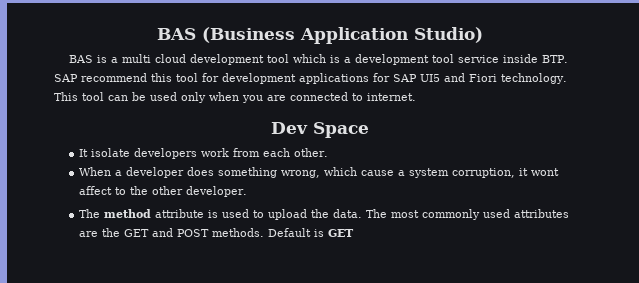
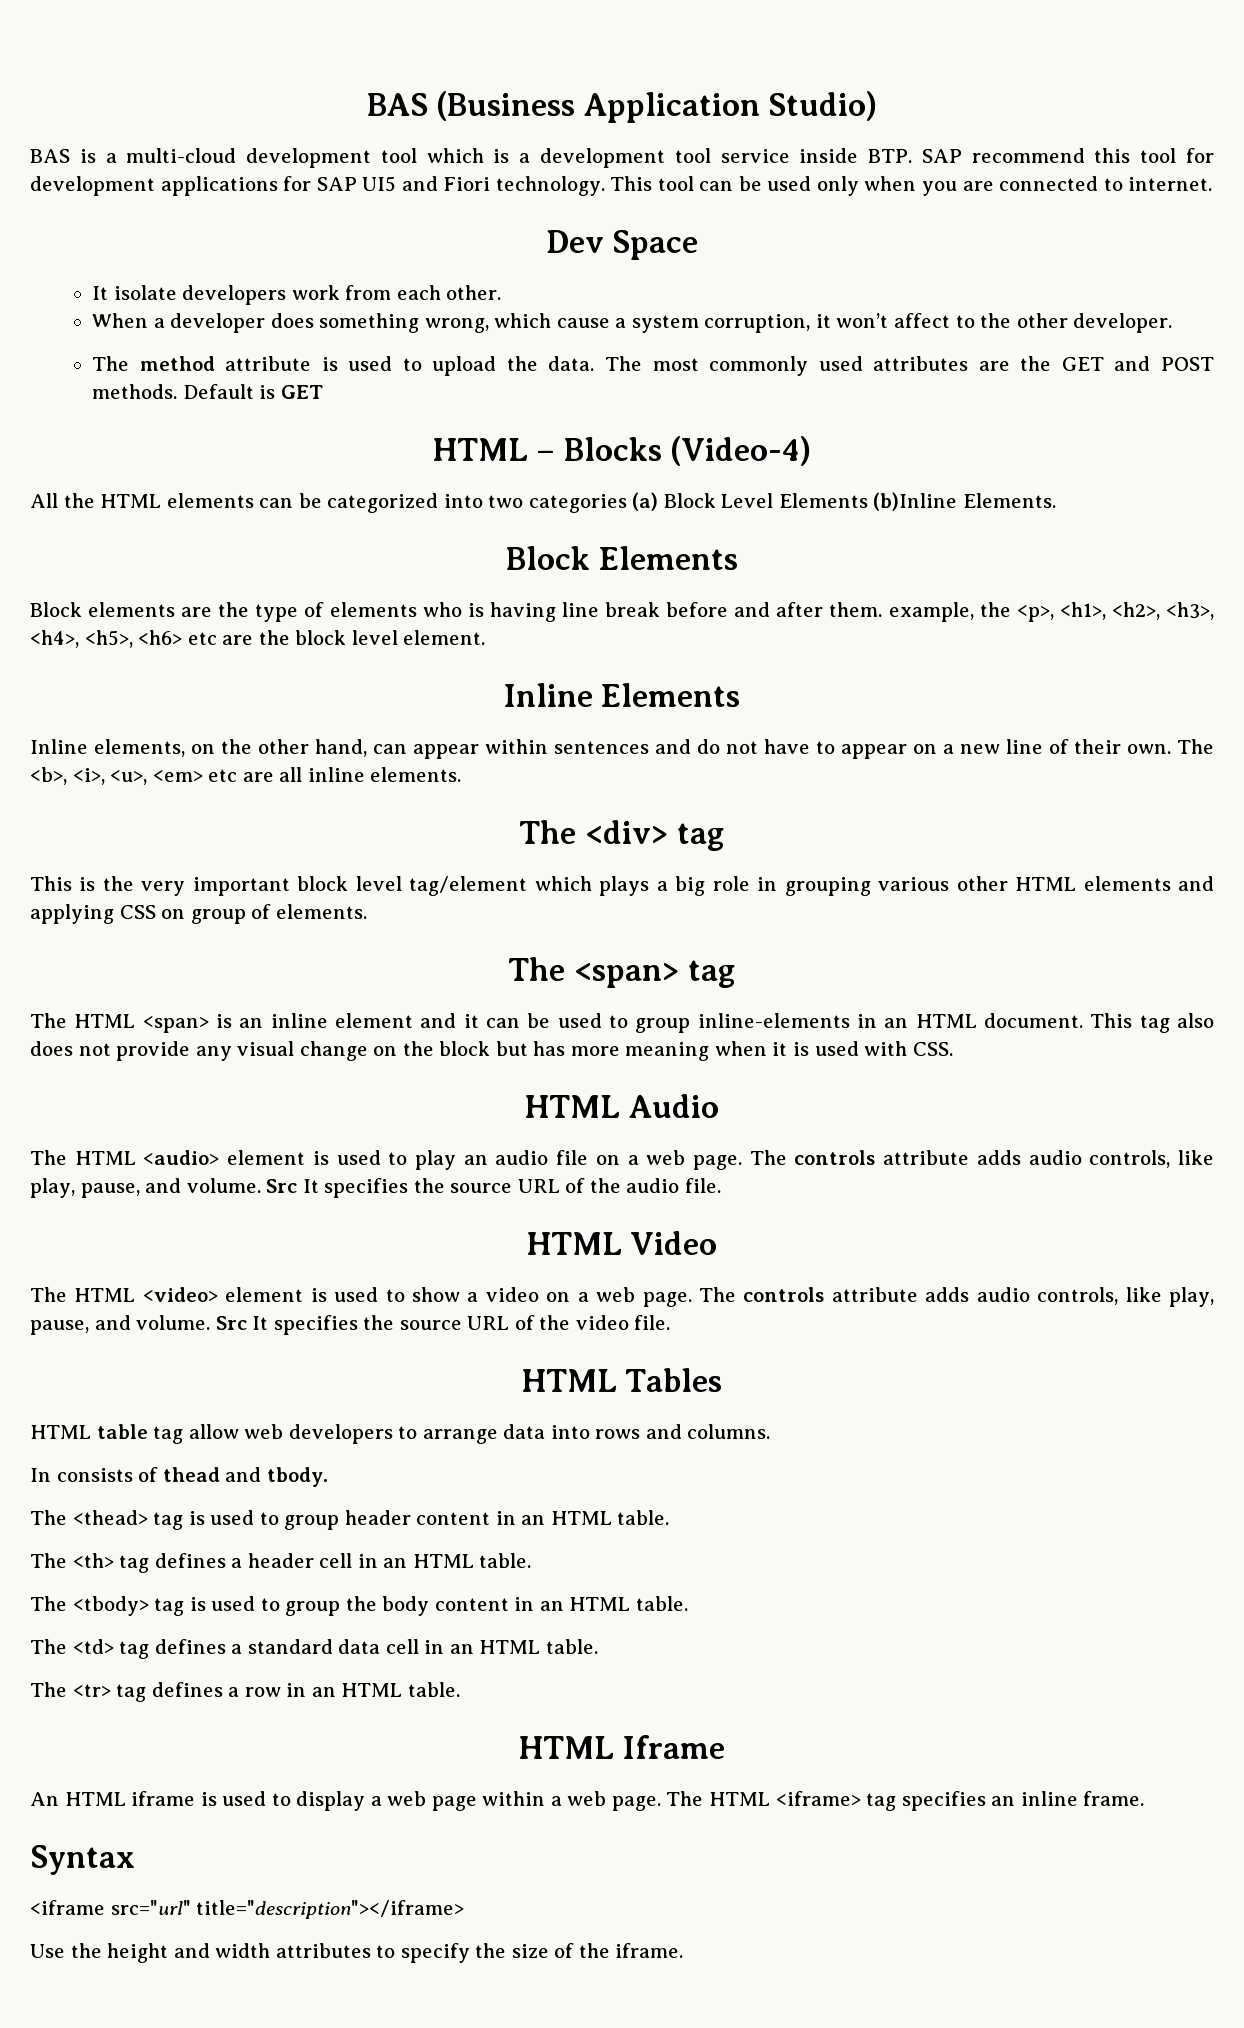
- BAS is a multi cloud development tool which is a development tool service inside BTP. SAP recommend this tool for development applications for SAP UI5 and Fiori technology.
+ BAS is a multi-cloud development tool which is a development tool service inside BTP. SAP recommend this tool for development applications for SAP UI5 and Fiori technology.
- When a developer does something wrong, which cause a system corruption, it wont affect to the other developer.
+ When a developer does something wrong, which cause a system corruption, it won’t affect to the other developer.
+ HTML – Blocks (Video-4)
+ All the HTML elements can be categorized into two categories (a) Block Level Elements (b)Inline Elements.
+ Block Elements
+ Block elements are the type of elements who is having line break before and after them. example, the <p>, <h1>, <h2>, <h3>, <h4>, <h5>, <h6> etc are the block level element.
+ Inline Elements
+ Inline elements, on the other hand, can appear within sentences and do not have to appear on a new line of their own. The <b>, <i>, <u>, <em> etc are all inline elements.
+ The <div> tag
+ This is the very important block level tag/element which plays a big role in grouping various other HTML elements and applying CSS on group of elements.
+ The <span> tag
+ The HTML <span> is an inline element and it can be used to group inline-elements in an HTML document. This tag also does not provide any visual change on the block but has more meaning when it is used with CSS.
+ HTML Audio
+ The HTML <audio> element is used to play an audio file on a web page. The controls attribute adds audio controls, like play, pause, and volume. Src It specifies the source URL of the audio file.
+ HTML Video
+ The HTML <video> element is used to show a video on a web page. The controls attribute adds audio controls, like play, pause, and volume. Src It specifies the source URL of the video file.
+ HTML Tables
+ HTML table tag allow web developers to arrange data into rows and columns.
+ In consists of thead and tbody.
+ The <thead> tag is used to group header content in an HTML table.
+ The <th> tag defines a header cell in an HTML table.
+ The <tbody> tag is used to group the body content in an HTML table.
+ The <td> tag defines a standard data cell in an HTML table.
+ The <tr> tag defines a row in an HTML table.
+ HTML Iframe
+ An HTML iframe is used to display a web page within a web page. The HTML <iframe> tag specifies an inline frame.
+ Syntax
+ <iframe src="url" title="description"></iframe>
+ Use the height and width attributes to specify the size of the iframe.

